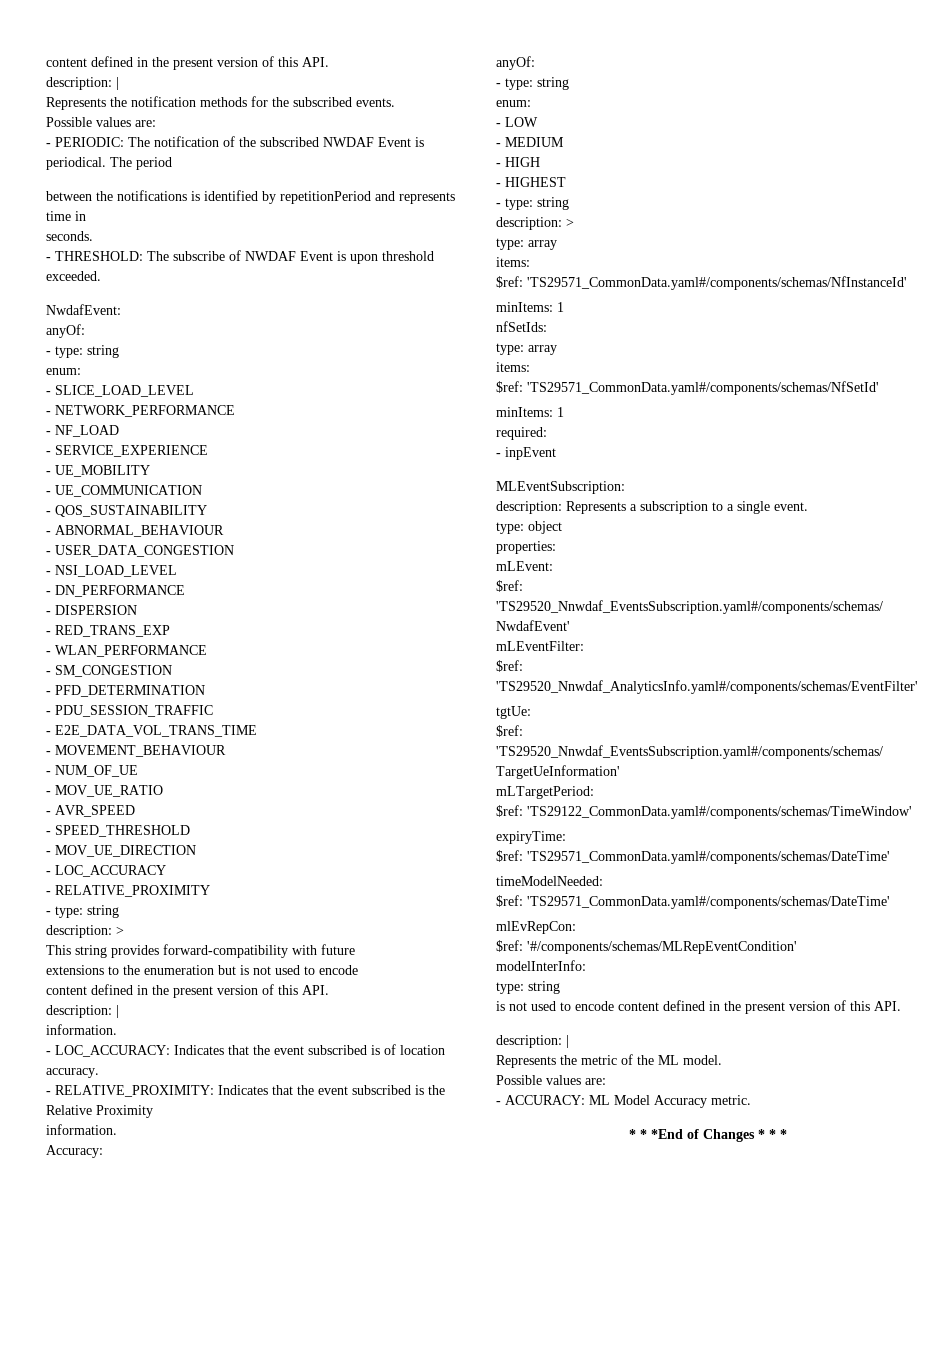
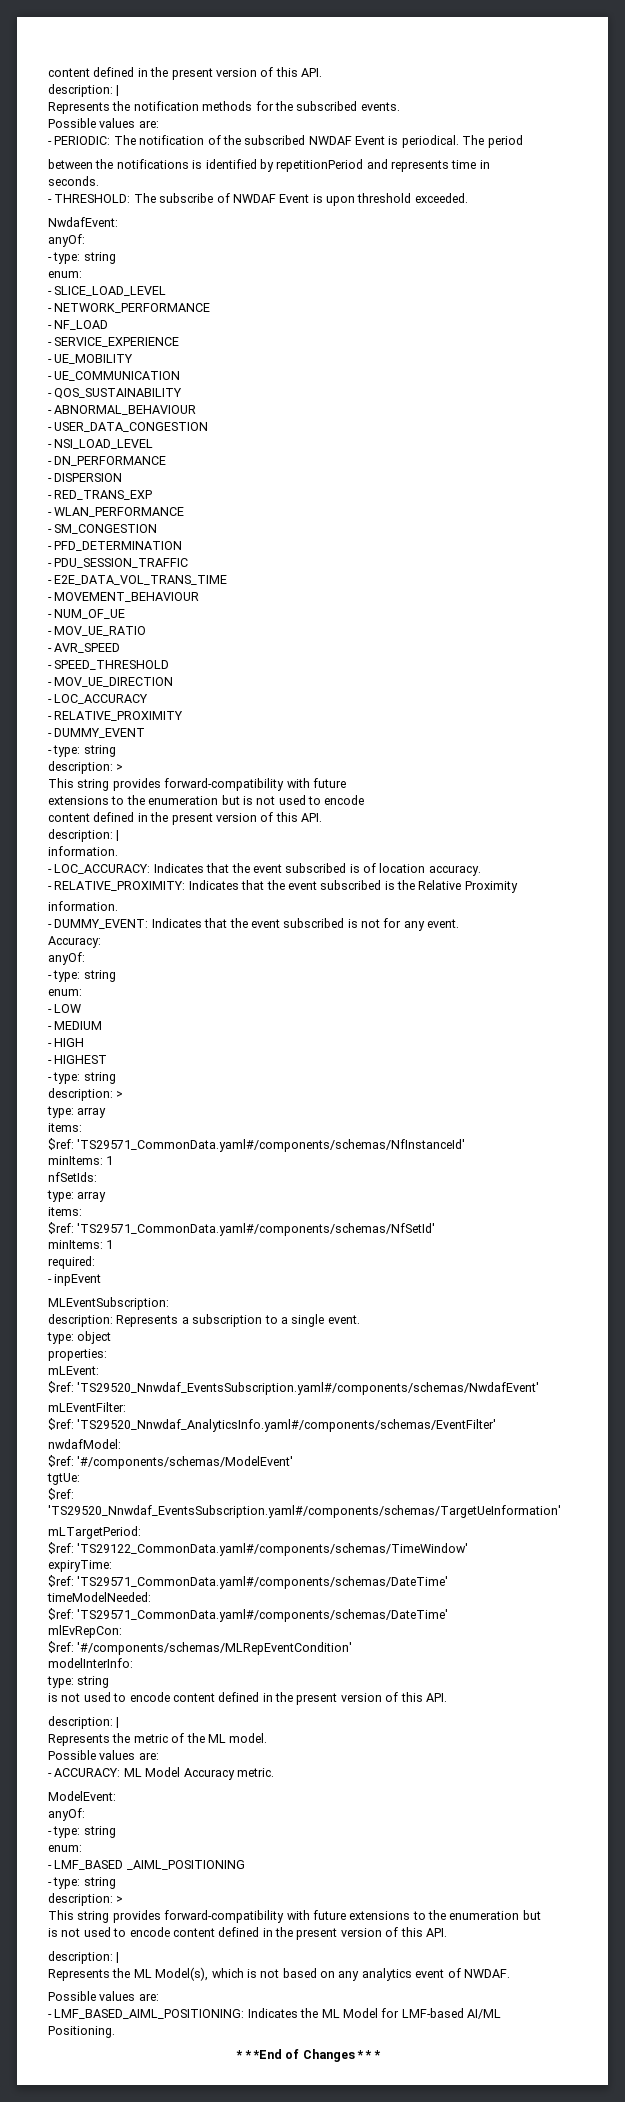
+ - DUMMY_EVENT
+ - DUMMY_EVENT: Indicates that the event subscribed is not for any event.
+ nwdafModel:
+ $ref: '#/components/schemas/ModelEvent'
+ ModelEvent:
+ anyOf:
+ - type: string
+ enum:
+ - LMF_BASED _AIML_POSITIONING
+ - type: string
+ description: >
+ This string provides forward-compatibility with future extensions to the enumeration but
+ is not used to encode content defined in the present version of this API.
+ description: |
+ Represents the ML Model(s), which is not based on any analytics event of NWDAF.
+ Possible values are:
+ - LMF_BASED_AIML_POSITIONING: Indicates the ML Model for LMF-based AI/ML Positioning.

